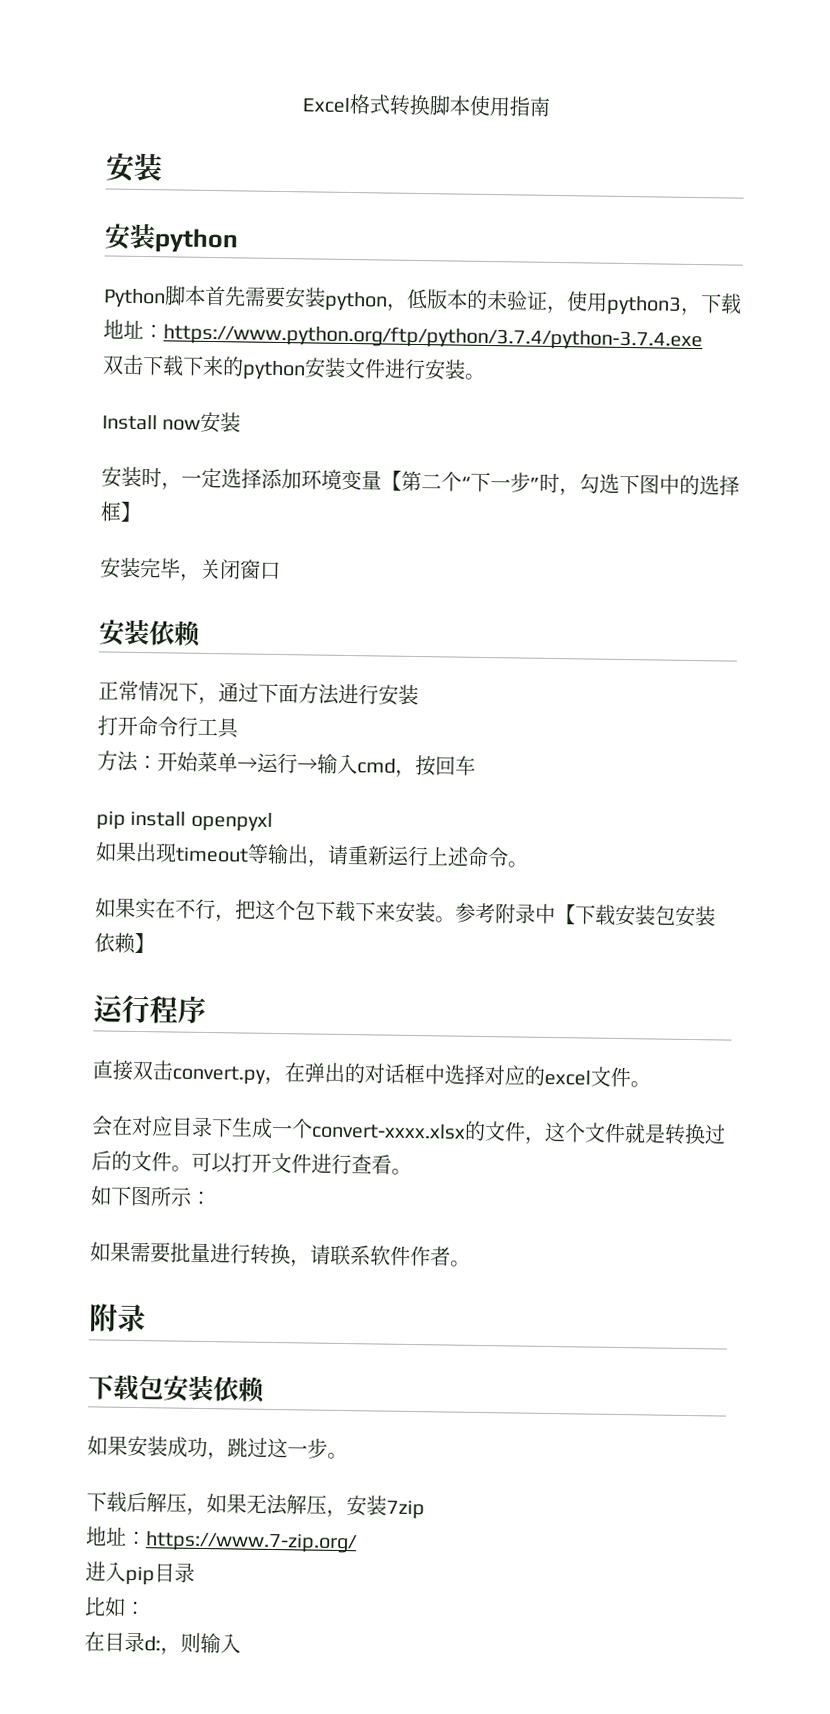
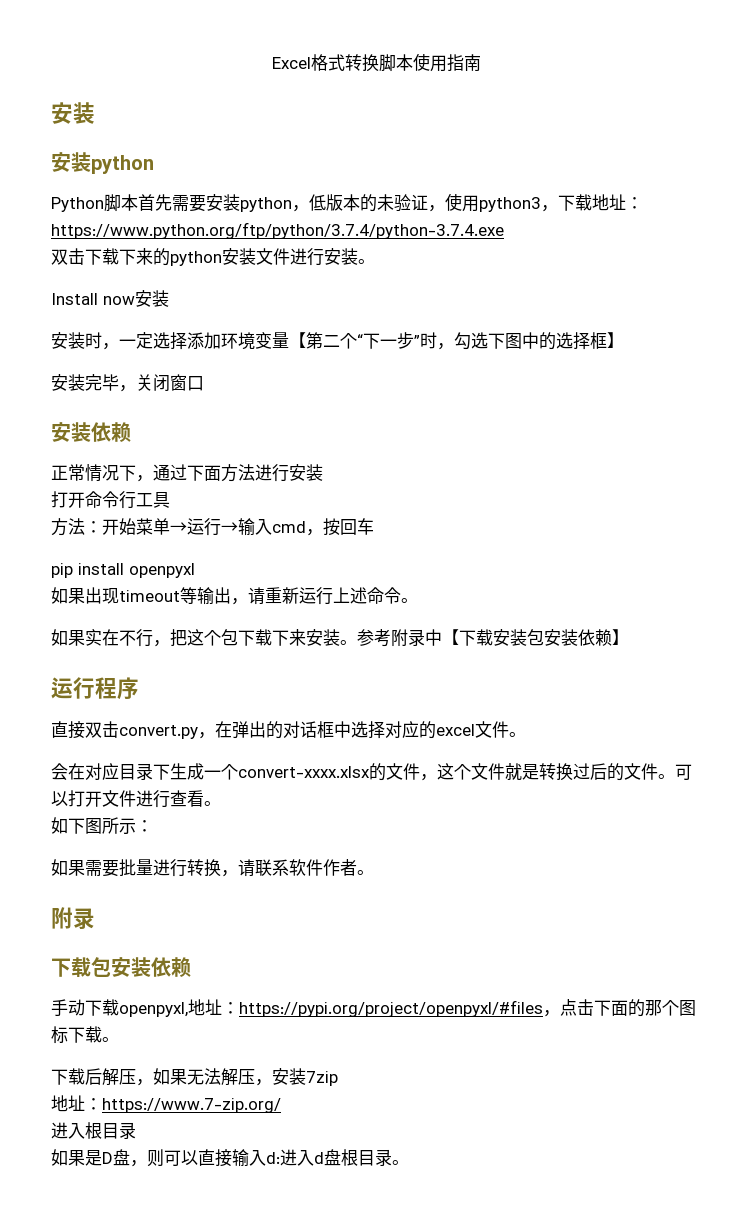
- 如果安装成功，跳过这一步。
+ 手动下载openpyxl,地址：https://pypi.org/project/openpyxl/#files，点击下面的那个图标下载。
- 进入pip目录
+ 进入根目录
- 比如：
- 在目录d:，则输入
+ 如果是D盘，则可以直接输入d:进入d盘根目录。

